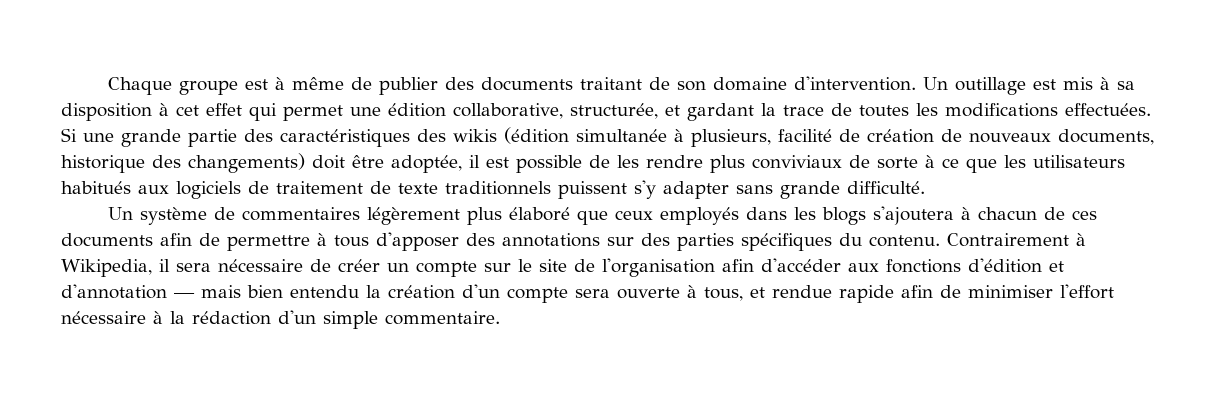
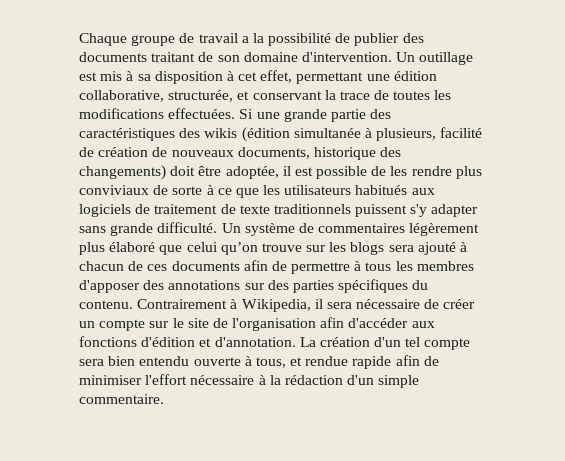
- Chaque groupe est à même de publier des documents traitant de son domaine d'intervention.
+ Chaque groupe de travail a la possibilité de publier des documents traitant de son domaine d'intervention.
- Un outillage est mis à sa disposition à cet effet qui permet une édition collaborative, structurée, et gardant la trace de toutes les modifications effectuées.
+ Un outillage est mis à sa disposition à cet effet, permettant une édition collaborative, structurée, et conservant la trace de toutes les modifications effectuées.
- Si une grande partie des caractéristiques des wikis (édition simultanée à plusieurs, facilité de création de nouveaux documents, historique des changements) doit être adoptée, il est possible de les rendre plus conviviaux de sorte à ce que les utilisateurs habitués aux logiciels de traitement de texte traditionnels puissent s'y adapter sans grande difficulté.
- Un système de commentaires légèrement plus élaboré que ceux employés dans les blogs s'ajoutera à chacun de ces documents afin de permettre à tous d'apposer des annotations sur des parties spécifiques du contenu.
+ Si une grande partie des caractéristiques des wikis (édition simultanée à plusieurs, facilité de création de nouveaux documents, historique des changements) doit être adoptée, il est possible de les rendre plus conviviaux de sorte à ce que les utilisateurs habitués aux logiciels de traitement de texte traditionnels puissent s'y adapter sans grande difficulté. Un système de commentaires légèrement plus élaboré que celui qu’on trouve sur les blogs sera ajouté à chacun de ces documents afin de permettre à tous les membres d'apposer des annotations sur des parties spécifiques du contenu.
- Contrairement à Wikipedia, il sera nécessaire de créer un compte sur le site de l'organisation afin d'accéder aux fonctions d'édition et d'annotation — mais bien entendu la création d'un compte sera ouverte à tous, et rendue rapide afin de minimiser l'effort nécessaire à la rédaction d'un simple commentaire.
+ Contrairement à Wikipedia, il sera nécessaire de créer un compte sur le site de l'organisation afin d'accéder aux fonctions d'édition et d'annotation. La création d'un tel compte sera bien entendu ouverte à tous, et rendue rapide afin de minimiser l'effort nécessaire à la rédaction d'un simple commentaire.

